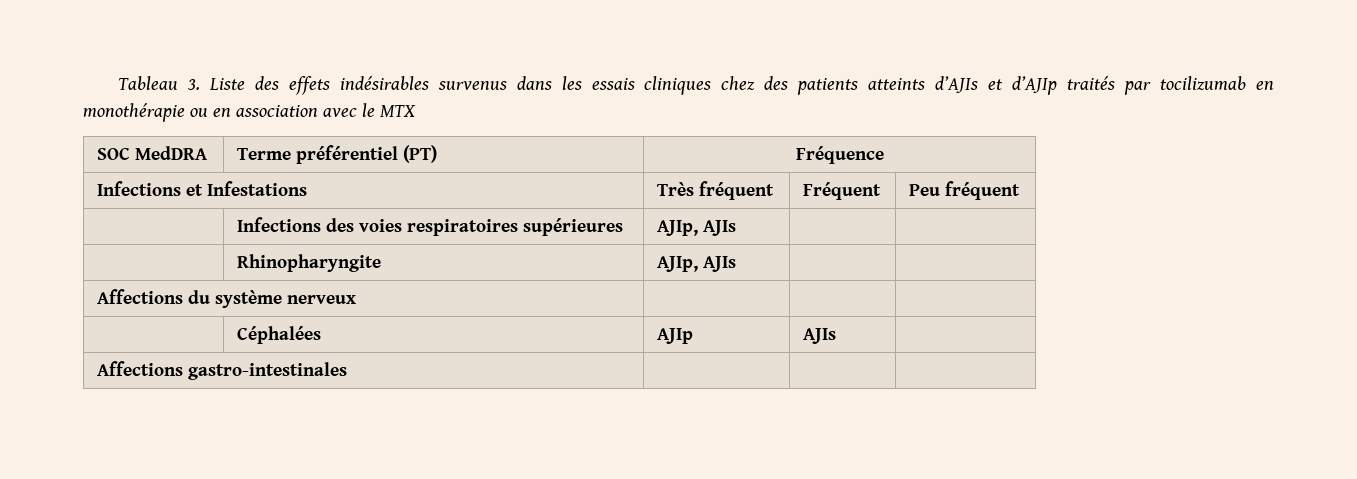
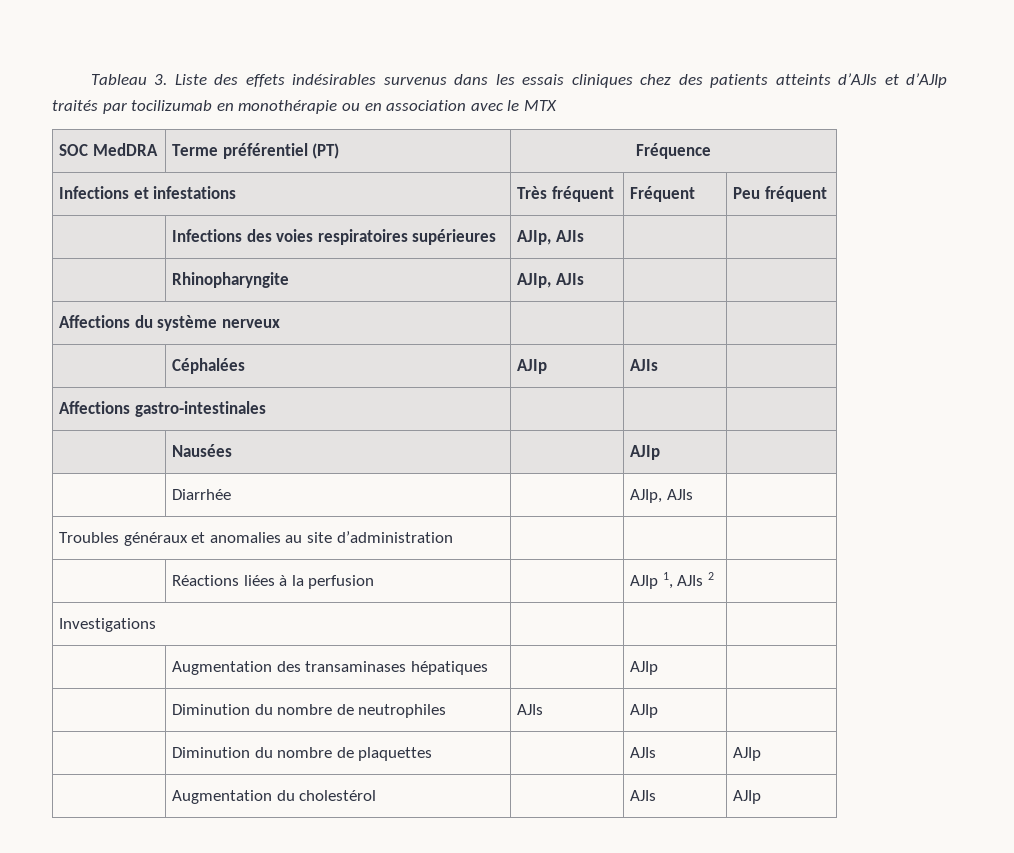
- Infections et Infestations | Très fréquent | Fréquent | Peu fréquent
+ Infections et infestations | Très fréquent | Fréquent | Peu fréquent
+ | Nausées | | AJIp |
+ | Diarrhée | | AJIp, AJIs |
+ Troubles généraux et anomalies au site d’administration | | |
+ | Réactions liées à la perfusion | | AJIp 1, AJIs 2 |
+ Investigations | | |
+ | Augmentation des transaminases hépatiques | | AJIp |
+ | Diminution du nombre de neutrophiles | AJIs | AJIp |
+ | Diminution du nombre de plaquettes | | AJIs | AJIp
+ | Augmentation du cholestérol | | AJIs | AJIp

